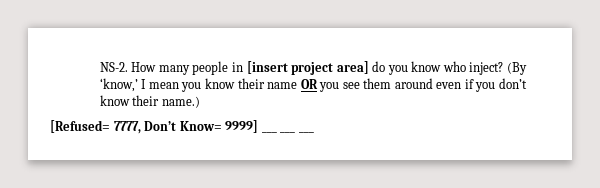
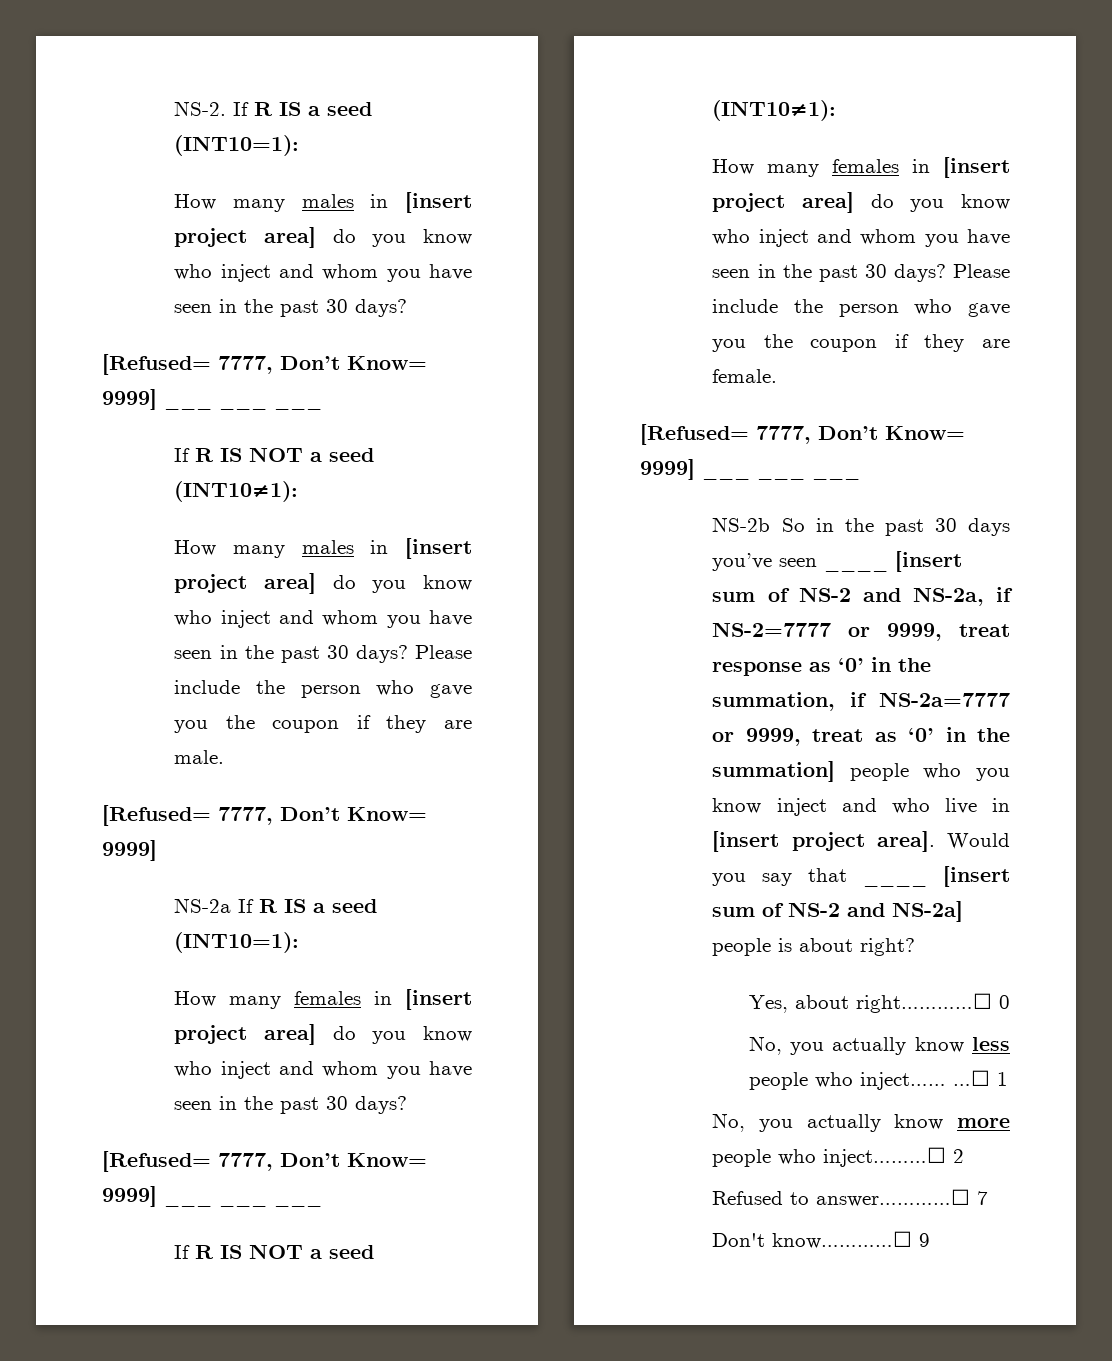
- NS-2. How many people in [insert project area] do you know who inject? (By ‘know,’ I mean you know their name OR you see them around even if you don’t know their name.)
+ NS-2. If R IS a seed (INT10=1):
+ How many males in [insert project area] do you know who inject and whom you have seen in the past 30 days?
  [Refused= 7777, Don’t Know= 9999] ___ ___ ___
+ If R IS NOT a seed (INT10≠1):
+ How many males in [insert project area] do you know who inject and whom you have seen in the past 30 days? Please include the person who gave you the coupon if they are male.
+ [Refused= 7777, Don’t Know= 9999]
+ NS-2a If R IS a seed (INT10=1):
+ How many females in [insert project area] do you know who inject and whom you have seen in the past 30 days?
+ [Refused= 7777, Don’t Know= 9999] ___ ___ ___
+ If R IS NOT a seed (INT10≠1):
+ How many females in [insert project area] do you know who inject and whom you have seen in the past 30 days? Please include the person who gave you the coupon if they are female.
+ [Refused= 7777, Don’t Know= 9999] ___ ___ ___
+ NS-2b So in the past 30 days you’ve seen ____ [insert sum of NS-2 and NS-2a, if NS-2=7777 or 9999, treat response as ‘0’ in the summation, if NS-2a=7777 or 9999, treat as ‘0’ in the summation] people who you know inject and who live in [insert project area]. Would you say that ____ [insert sum of NS-2 and NS-2a] people is about right?
+ Yes, about right…………☐ 0
+ No, you actually know less people who inject…… …☐ 1
+ No, you actually know more people who inject………☐ 2
+ Refused to answer…………☐ 7
+ Don't know…………☐ 9

